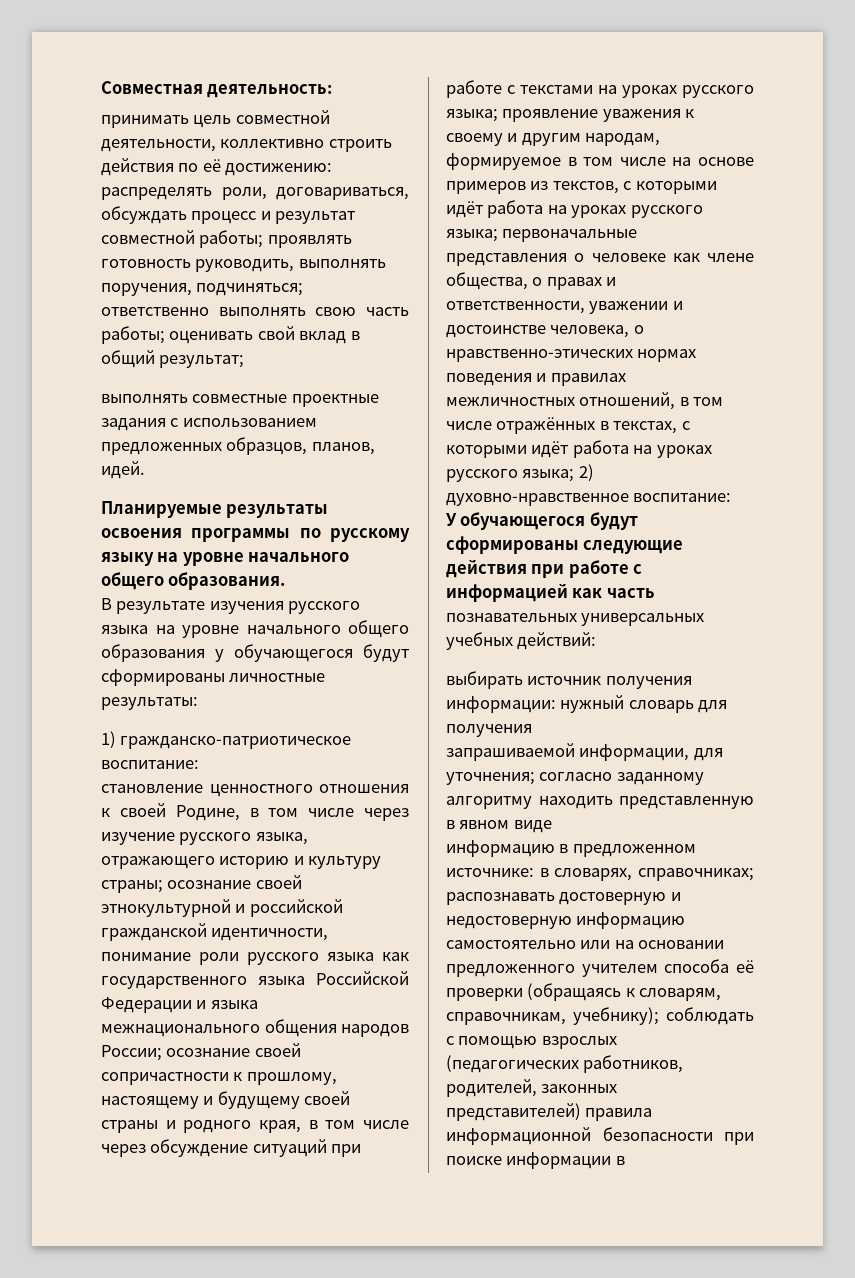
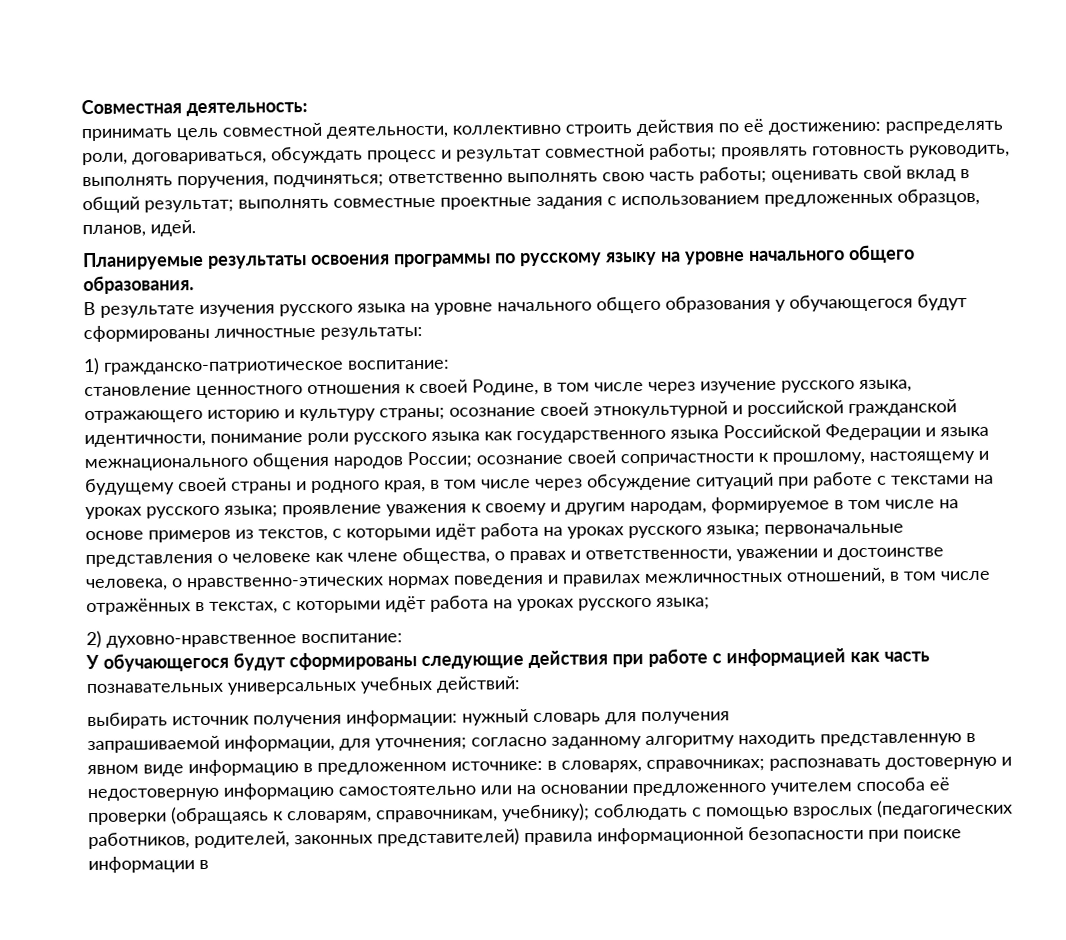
- принимать цель совместной деятельности, коллективно строить действия по её достижению: распределять роли, договариваться, обсуждать процесс и результат совместной работы; проявлять готовность руководить, выполнять поручения, подчиняться; ответственно выполнять свою часть работы; оценивать свой вклад в общий результат;
- выполнять совместные проектные задания с использованием предложенных образцов, планов, идей.
+ принимать цель совместной деятельности, коллективно строить действия по её достижению: распределять роли, договариваться, обсуждать процесс и результат совместной работы; проявлять готовность руководить, выполнять поручения, подчиняться; ответственно выполнять свою часть работы; оценивать свой вклад в общий результат; выполнять совместные проектные задания с использованием предложенных образцов, планов, идей.
- первоначальные представления о человеке как члене общества, о правах и ответственности, уважении и достоинстве человека, о нравственно-этических нормах поведения и правилах межличностных отношений, в том числе отражённых в текстах, с которыми идёт работа на уроках русского языка; 2) духовно-нравственное воспитание:
+ первоначальные представления о человеке как члене общества, о правах и ответственности, уважении и достоинстве человека, о нравственно-этических нормах поведения и правилах межличностных отношений, в том числе отражённых в текстах, с которыми идёт работа на уроках русского языка;
+ 2) духовно-нравственное воспитание:
- запрашиваемой информации, для уточнения; согласно заданному алгоритму находить представленную в явном виде
- информацию в предложенном источнике: в словарях, справочниках; распознавать достоверную и недостоверную информацию самостоятельно или на основании предложенного учителем способа её проверки (обращаясь к словарям, справочникам, учебнику); соблюдать с помощью взрослых (педагогических работников, родителей, законных представителей) правила информационной безопасности при поиске информации в
+ запрашиваемой информации, для уточнения; согласно заданному алгоритму находить представленную в явном виде информацию в предложенном источнике: в словарях, справочниках; распознавать достоверную и недостоверную информацию самостоятельно или на основании предложенного учителем способа её проверки (обращаясь к словарям, справочникам, учебнику); соблюдать с помощью взрослых (педагогических работников, родителей, законных представителей) правила информационной безопасности при поиске информации в

